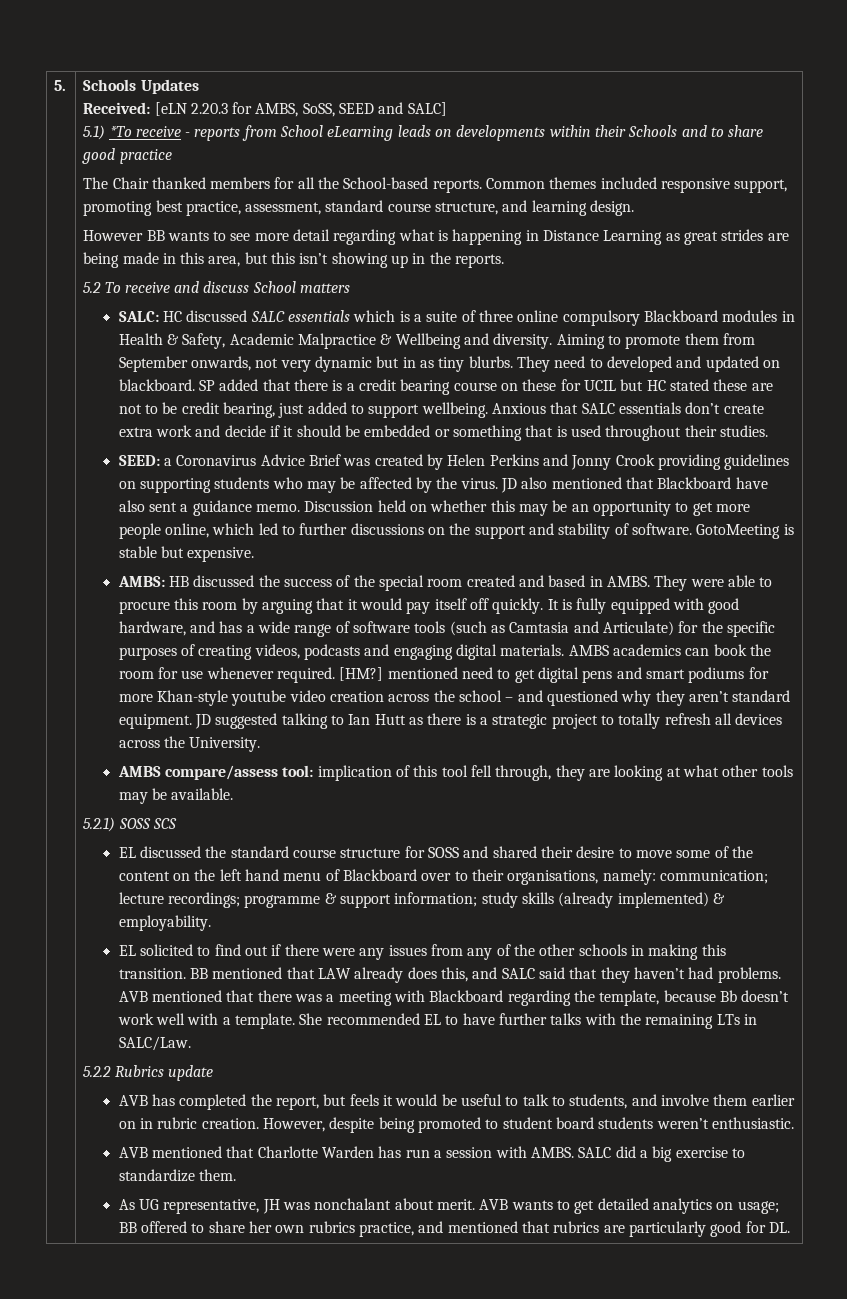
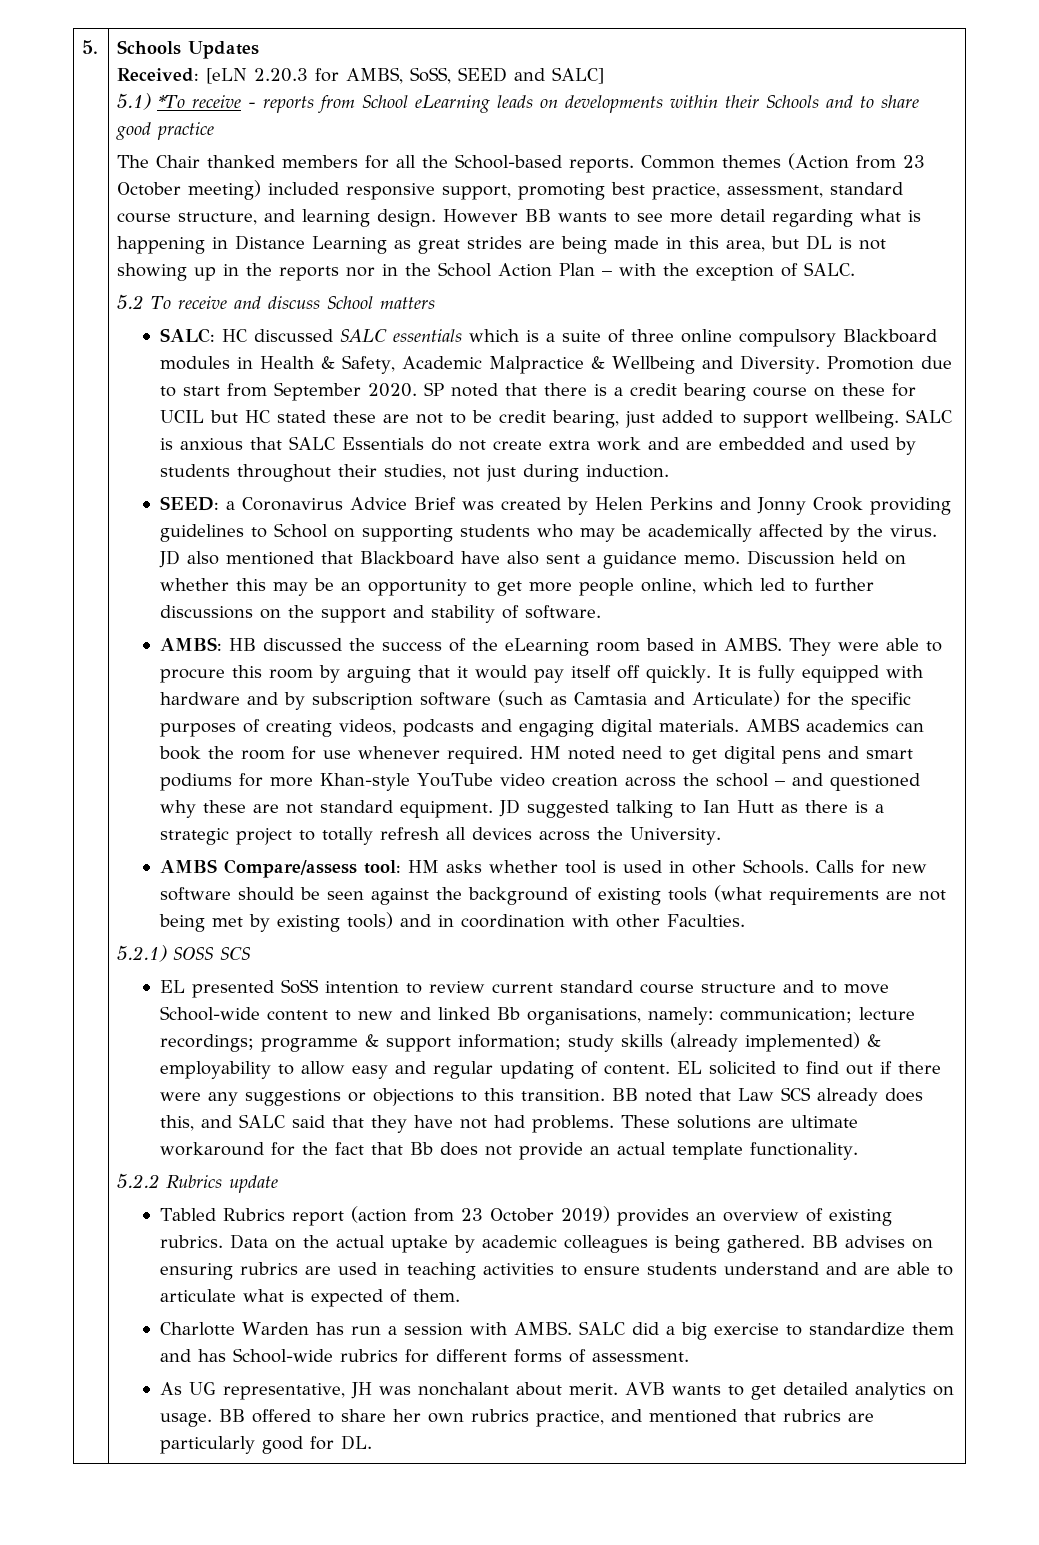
- Common themes included responsive support, promoting best practice, assessment, standard course structure, and learning design.
- However BB wants to see more detail regarding what is happening in Distance Learning as great strides are being made in this area, but this isn’t showing up in the reports.
+ Common themes (Action from 23 October meeting) included responsive support, promoting best practice, assessment, standard course structure, and learning design. However BB wants to see more detail regarding what is happening in Distance Learning as great strides are being made in this area, but DL is not showing up in the reports nor in the School Action Plan – with the exception of SALC.
- SALC: HC discussed SALC essentials which is a suite of three online compulsory Blackboard modules in Health & Safety, Academic Malpractice & Wellbeing and diversity. Aiming to promote them from September onwards, not very dynamic but in as tiny blurbs. They need to developed and updated on blackboard. SP added that there is a credit bearing course on these for UCIL but HC stated these are not to be credit bearing, just added to support wellbeing.
+ SALC: HC discussed SALC essentials which is a suite of three online compulsory Blackboard modules in Health & Safety, Academic Malpractice & Wellbeing and Diversity. Promotion due to start from September 2020. SP noted that there is a credit bearing course on these for UCIL but HC stated these are not to be credit bearing, just added to support wellbeing.
- Anxious that SALC essentials don’t create extra work and decide if it should be embedded or something that is used throughout their studies.
+ SALC is anxious that SALC Essentials do not create extra work and are embedded and used by students throughout their studies, not just during induction.
- SEED: a Coronavirus Advice Brief was created by Helen Perkins and Jonny Crook providing guidelines on supporting students who may be affected by the virus.
+ SEED: a Coronavirus Advice Brief was created by Helen Perkins and Jonny Crook providing guidelines to School on supporting students who may be academically affected by the virus.
- GotoMeeting is stable but expensive.
- AMBS: HB discussed the success of the special room created and based in AMBS.
+ AMBS: HB discussed the success of the eLearning room based in AMBS.
- It is fully equipped with good hardware, and has a wide range of software tools (such as Camtasia and Articulate) for the specific purposes of creating videos, podcasts and engaging digital materials.
+ It is fully equipped with hardware and by subscription software (such as Camtasia and Articulate) for the specific purposes of creating videos, podcasts and engaging digital materials.
- [HM?] mentioned need to get digital pens and smart podiums for more Khan-style youtube video creation across the school – and questioned why they aren’t standard equipment.
+ HM noted need to get digital pens and smart podiums for more Khan-style YouTube video creation across the school – and questioned why these are not standard equipment.
- AMBS compare/assess tool: implication of this tool fell through, they are looking at what other tools may be available.
+ AMBS Compare/assess tool: HM asks whether tool is used in other Schools. Calls for new software should be seen against the background of existing tools (what requirements are not being met by existing tools) and in coordination with other Faculties.
  5.2.1) SOSS SCS
- EL discussed the standard course structure for SOSS and shared their desire to move some of the content on the left hand menu of Blackboard over to their organisations, namely: communication; lecture recordings; programme & support information; study skills (already implemented) & employability.
- EL solicited to find out if there were any issues from any of the other schools in making this transition. BB mentioned that LAW already does this, and SALC said that they haven’t had problems. AVB mentioned that there was a meeting with Blackboard regarding the template, because Bb doesn’t work well with a template. She recommended EL to have further talks with the remaining LTs in SALC/Law.
+ EL presented SoSS intention to review current standard course structure and to move School-wide content to new and linked Bb organisations, namely: communication; lecture recordings; programme & support information; study skills (already implemented) & employability to allow easy and regular updating of content. EL solicited to find out if there were any suggestions or objections to this transition. BB noted that Law SCS already does this, and SALC said that they have not had problems. These solutions are ultimate workaround for the fact that Bb does not provide an actual template functionality.
  5.2.2 Rubrics update
- AVB has completed the report, but feels it would be useful to talk to students, and involve them earlier on in rubric creation. However, despite being promoted to student board students weren’t enthusiastic.
- AVB mentioned that Charlotte Warden has run a session with AMBS.
+ Tabled Rubrics report (action from 23 October 2019) provides an overview of existing rubrics. Data on the actual uptake by academic colleagues is being gathered. BB advises on ensuring rubrics are used in teaching activities to ensure students understand and are able to articulate what is expected of them.
+ Charlotte Warden has run a session with AMBS.
- SALC did a big exercise to standardize them.
+ SALC did a big exercise to standardize them and has School-wide rubrics for different forms of assessment.
- AVB wants to get detailed analytics on usage; BB offered to share her own rubrics practice, and mentioned that rubrics are particularly good for DL.
+ AVB wants to get detailed analytics on usage. BB offered to share her own rubrics practice, and mentioned that rubrics are particularly good for DL.

